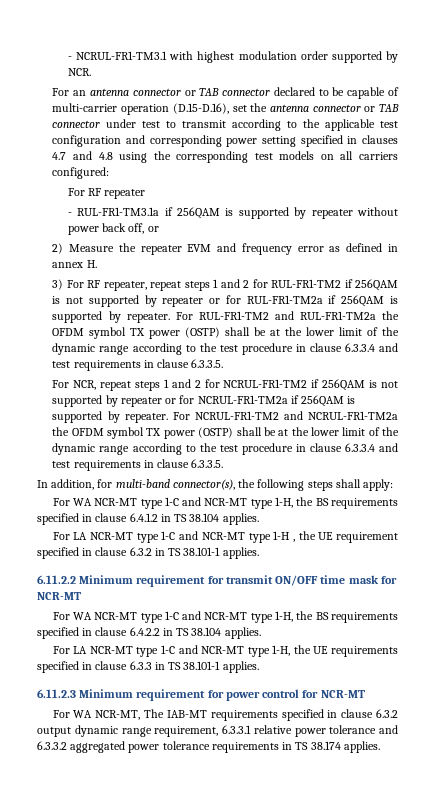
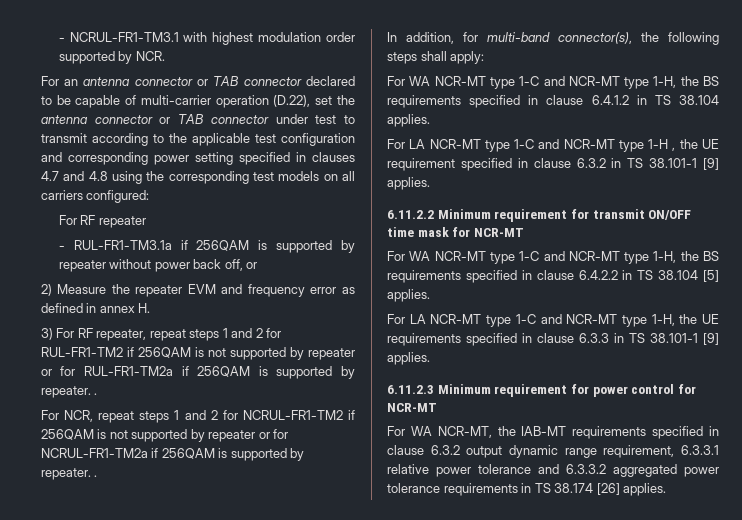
- For an antenna connector or TAB connector declared to be capable of multi-carrier operation (D.15-D.16), set the antenna connector or TAB connector under test to transmit according to the applicable test configuration and corresponding power setting specified in clauses 4.7 and 4.8 using the corresponding test models on all carriers configured:
+ For an antenna connector or TAB connector declared to be capable of multi-carrier operation (D.22), set the antenna connector or TAB connector under test to transmit according to the applicable test configuration and corresponding power setting specified in clauses 4.7 and 4.8 using the corresponding test models on all carriers configured:
- 3) For RF repeater, repeat steps 1 and 2 for RUL-FR1-TM2 if 256QAM is not supported by repeater or for RUL-FR1-TM2a if 256QAM is supported by repeater. For RUL-FR1-TM2 and RUL-FR1-TM2a the OFDM symbol TX power (OSTP) shall be at the lower limit of the dynamic range according to the test procedure in clause 6.3.3.4 and test requirements in clause 6.3.3.5.
+ 3) For RF repeater, repeat steps 1 and 2 for RUL-FR1-TM2 if 256QAM is not supported by repeater or for RUL-FR1-TM2a if 256QAM is supported by repeater. .
- For NCR, repeat steps 1 and 2 for NCRUL-FR1-TM2 if 256QAM is not supported by repeater or for NCRUL-FR1-TM2a if 256QAM is supported by repeater. For NCRUL-FR1-TM2 and NCRUL-FR1-TM2a the OFDM symbol TX power (OSTP) shall be at the lower limit of the dynamic range according to the test procedure in clause 6.3.3.4 and test requirements in clause 6.3.3.5.
+ For NCR, repeat steps 1 and 2 for NCRUL-FR1-TM2 if 256QAM is not supported by repeater or for NCRUL-FR1-TM2a if 256QAM is supported by repeater. .
- For LA NCR-MT type 1-C and NCR-MT type 1-H , the UE requirement specified in clause 6.3.2 in TS 38.101-1 applies.
+ For LA NCR-MT type 1-C and NCR-MT type 1-H , the UE requirement specified in clause 6.3.2 in TS 38.101-1 [9] applies.
- For WA NCR-MT type 1-C and NCR-MT type 1-H, the BS requirements specified in clause 6.4.2.2 in TS 38.104 applies.
+ For WA NCR-MT type 1-C and NCR-MT type 1-H, the BS requirements specified in clause 6.4.2.2 in TS 38.104 [5] applies.
- For LA NCR-MT type 1-C and NCR-MT type 1-H, the UE requirements specified in clause 6.3.3 in TS 38.101-1 applies.
+ For LA NCR-MT type 1-C and NCR-MT type 1-H, the UE requirements specified in clause 6.3.3 in TS 38.101-1 [9] applies.
- For WA NCR-MT, The IAB-MT requirements specified in clause 6.3.2 output dynamic range requirement, 6.3.3.1 relative power tolerance and 6.3.3.2 aggregated power tolerance requirements in TS 38.174 applies.
+ For WA NCR-MT, the IAB-MT requirements specified in clause 6.3.2 output dynamic range requirement, 6.3.3.1 relative power tolerance and 6.3.3.2 aggregated power tolerance requirements in TS 38.174 [26] applies.

